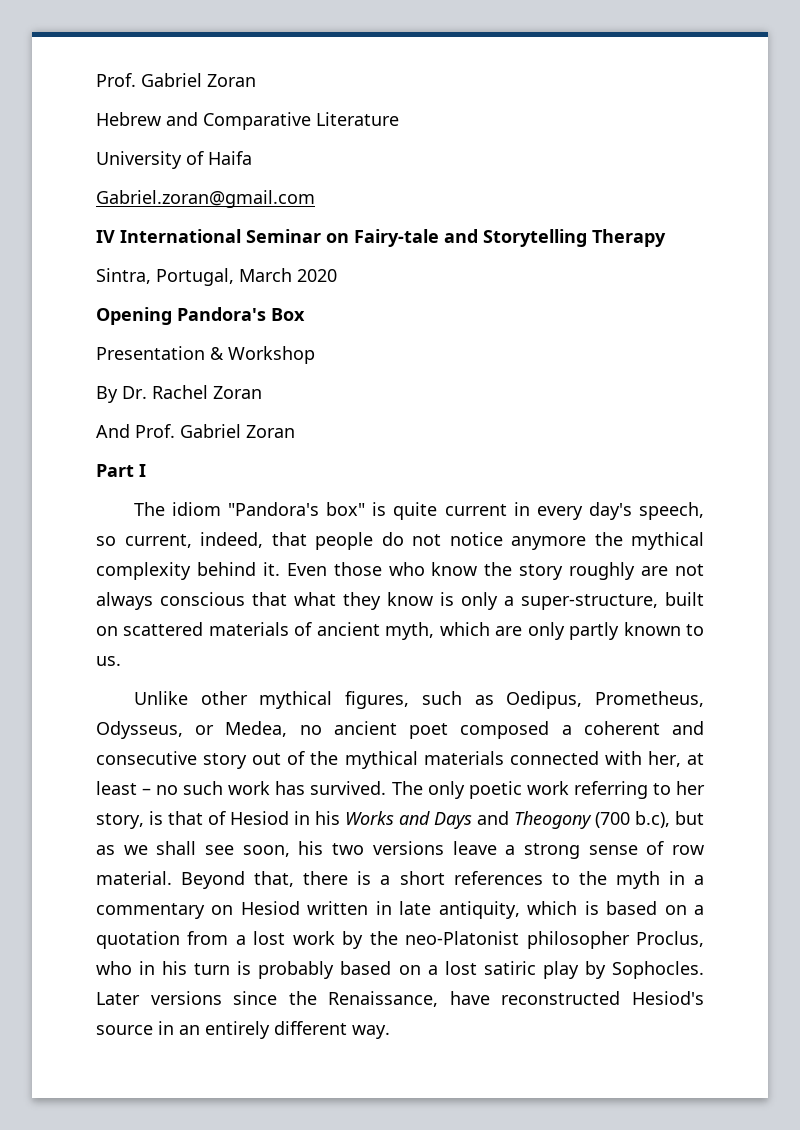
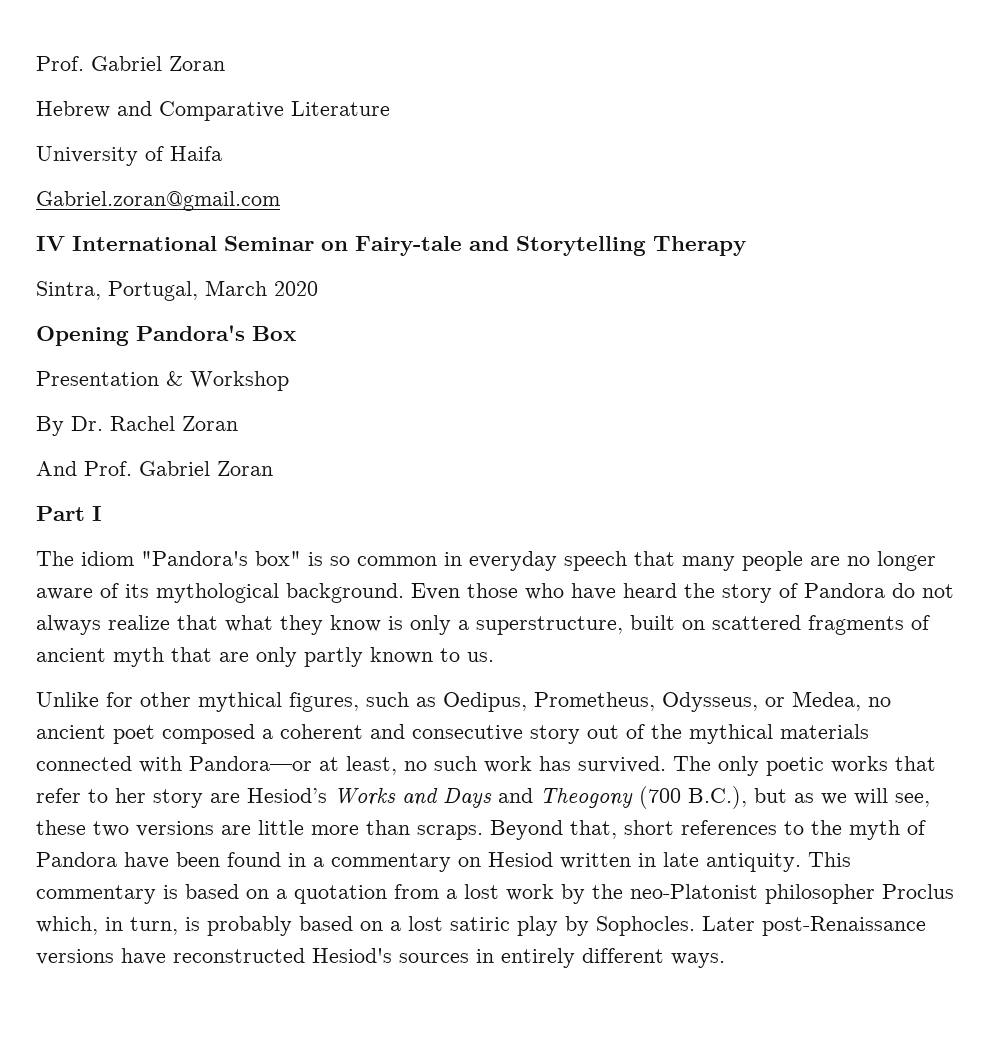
- The idiom "Pandora's box" is quite current in every day's speech, so current, indeed, that people do not notice anymore the mythical complexity behind it. Even those who know the story roughly are not always conscious that what they know is only a super-structure, built on scattered materials of ancient myth, which are only partly known to us.
+ The idiom "Pandora's box" is so common in everyday speech that many people are no longer aware of its mythological background. Even those who have heard the story of Pandora do not always realize that what they know is only a superstructure, built on scattered fragments of ancient myth that are only partly known to us.
- Unlike other mythical figures, such as Oedipus, Prometheus, Odysseus, or Medea, no ancient poet composed a coherent and consecutive story out of the mythical materials connected with her, at least – no such work has survived.
+ Unlike for other mythical figures, such as Oedipus, Prometheus, Odysseus, or Medea, no ancient poet composed a coherent and consecutive story out of the mythical materials connected with Pandora—or at least, no such work has survived.
- The only poetic work referring to her story, is that of Hesiod in his Works and Days and Theogony (700 b.c), but as we shall see soon, his two versions leave a strong sense of row material. Beyond that, there is a short references to the myth in a commentary on Hesiod written in late antiquity, which is based on a quotation from a lost work by the neo-Platonist philosopher Proclus, who in his turn is probably based on a lost satiric play by Sophocles.
+ The only poetic works that refer to her story are Hesiod’s Works and Days and Theogony (700 B.C.), but as we will see, these two versions are little more than scraps. Beyond that, short references to the myth of Pandora have been found in a commentary on Hesiod written in late antiquity. This commentary is based on a quotation from a lost work by the neo-Platonist philosopher Proclus which, in turn, is probably based on a lost satiric play by Sophocles.
- Later versions since the Renaissance, have reconstructed Hesiod's source in an entirely different way.
+ Later post-Renaissance versions have reconstructed Hesiod's sources in entirely different ways.

